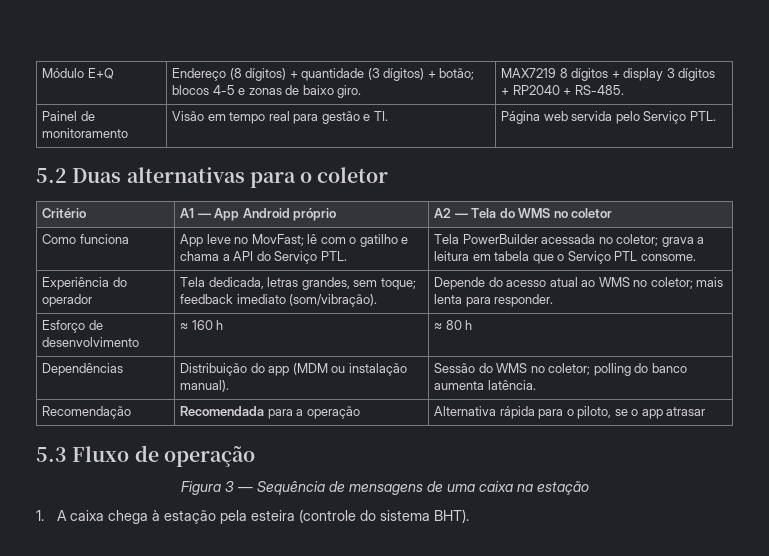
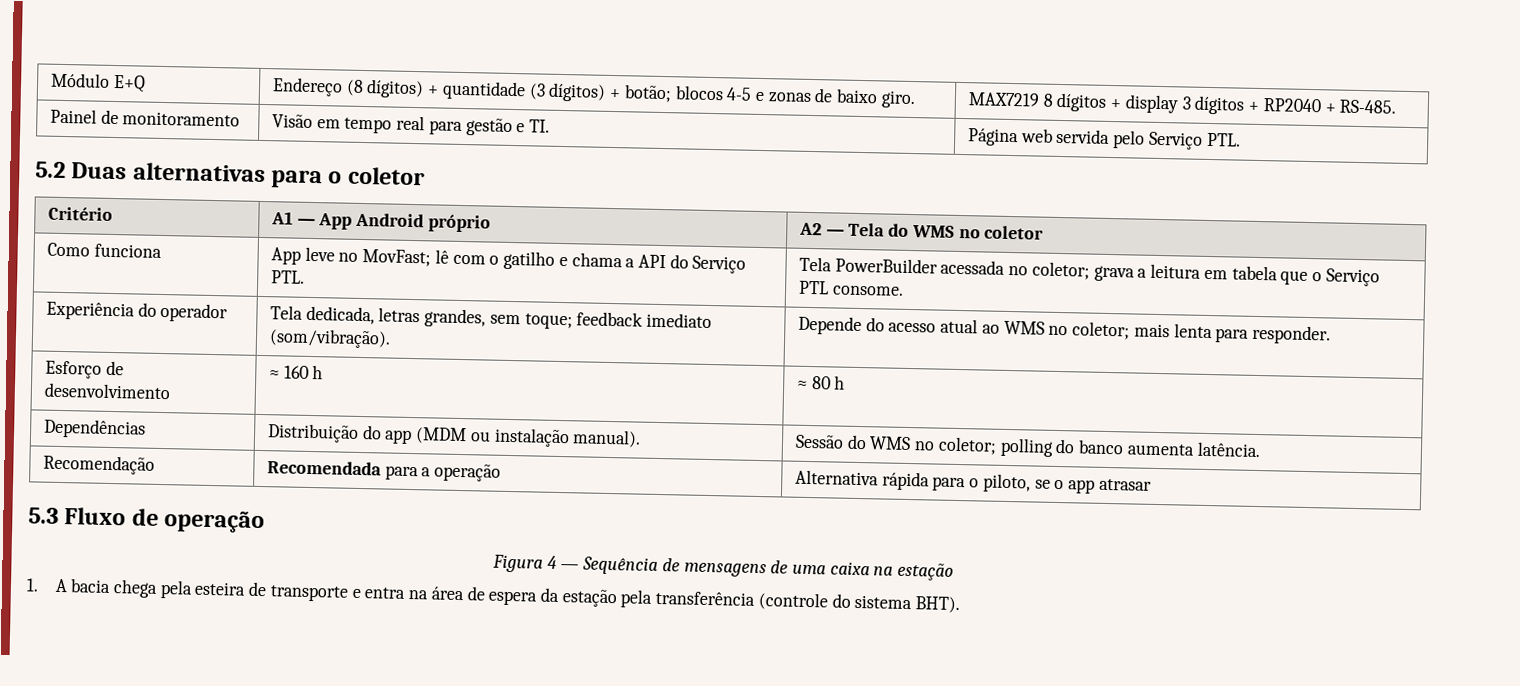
- Figura 3 — Sequência de mensagens de uma caixa na estação
+ Figura 4 — Sequência de mensagens de uma caixa na estação
- 1. A caixa chega à estação pela esteira (controle do sistema BHT).
+ 1. A bacia chega pela esteira de transporte e entra na área de espera da estação pela transferência (controle do sistema BHT).

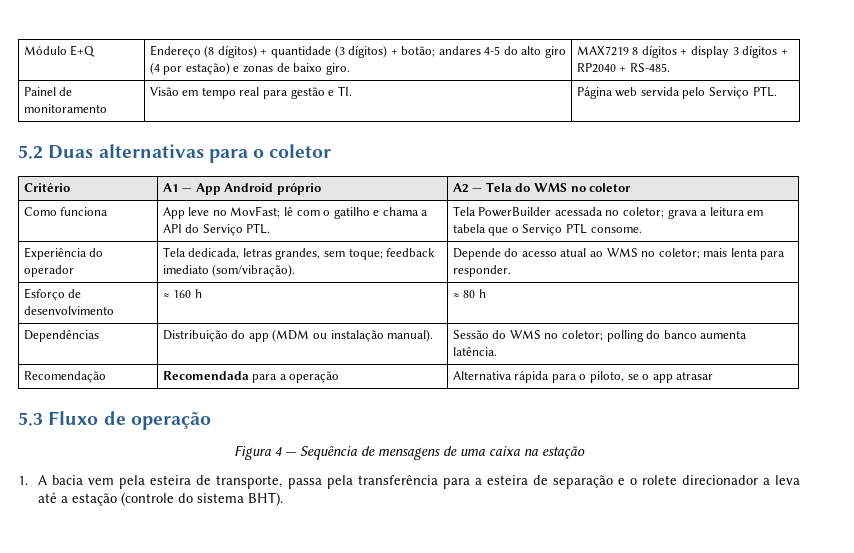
- Módulo E+Q | Endereço (8 dígitos) + quantidade (3 dígitos) + botão; blocos 4-5 e zonas de baixo giro. | MAX7219 8 dígitos + display 3 dígitos + RP2040 + RS-485.
+ Módulo E+Q | Endereço (8 dígitos) + quantidade (3 dígitos) + botão; andares 4-5 do alto giro (4 por estação) e zonas de baixo giro. | MAX7219 8 dígitos + display 3 dígitos + RP2040 + RS-485.
- 1. A bacia chega pela esteira de transporte e entra na área de espera da estação pela transferência (controle do sistema BHT).
+ 1. A bacia vem pela esteira de transporte, passa pela transferência para a esteira de separação e o rolete direcionador a leva até a estação (controle do sistema BHT).

